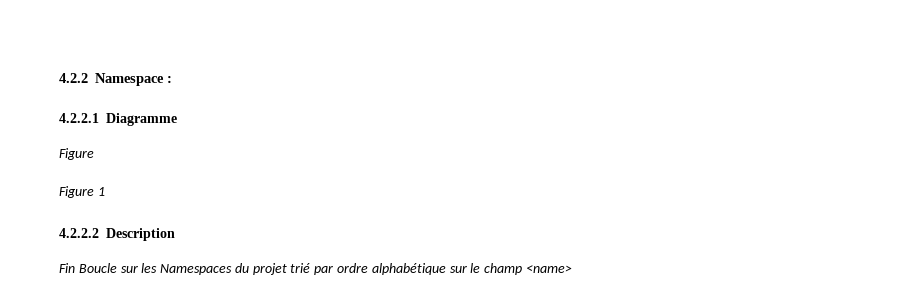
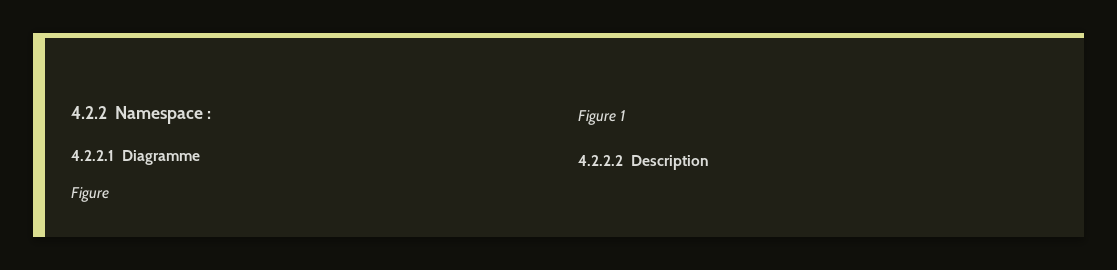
- Fin Boucle sur les Namespaces du projet trié par ordre alphabétique sur le champ <name>

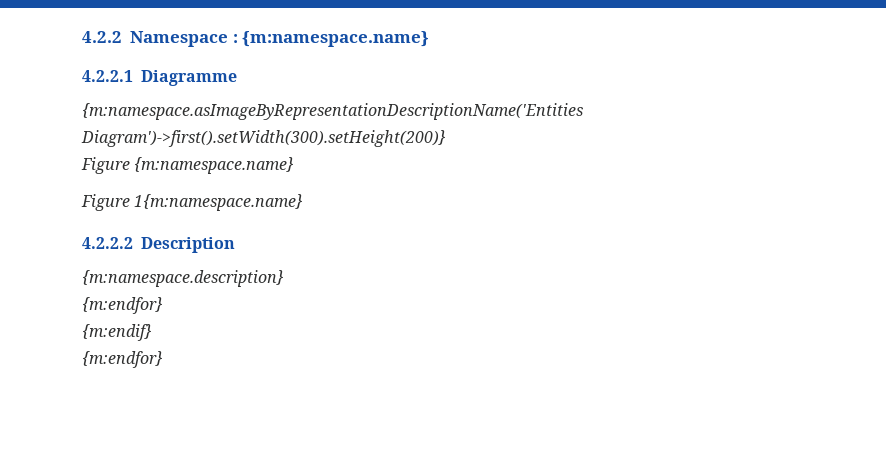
- 4.2.2 Namespace :
+ 4.2.2 Namespace : {m:namespace.name}
  4.2.2.1 Diagramme
- Figure
- Figure 1
+ {m:namespace.asImageByRepresentationDescriptionName('Entities Diagram')->first().setWidth(300).setHeight(200)}
+ Figure {m:namespace.name}
+ Figure 1{m:namespace.name}
+ {m:namespace.description}
+ {m:endfor}
+ {m:endif}
+ {m:endfor}

